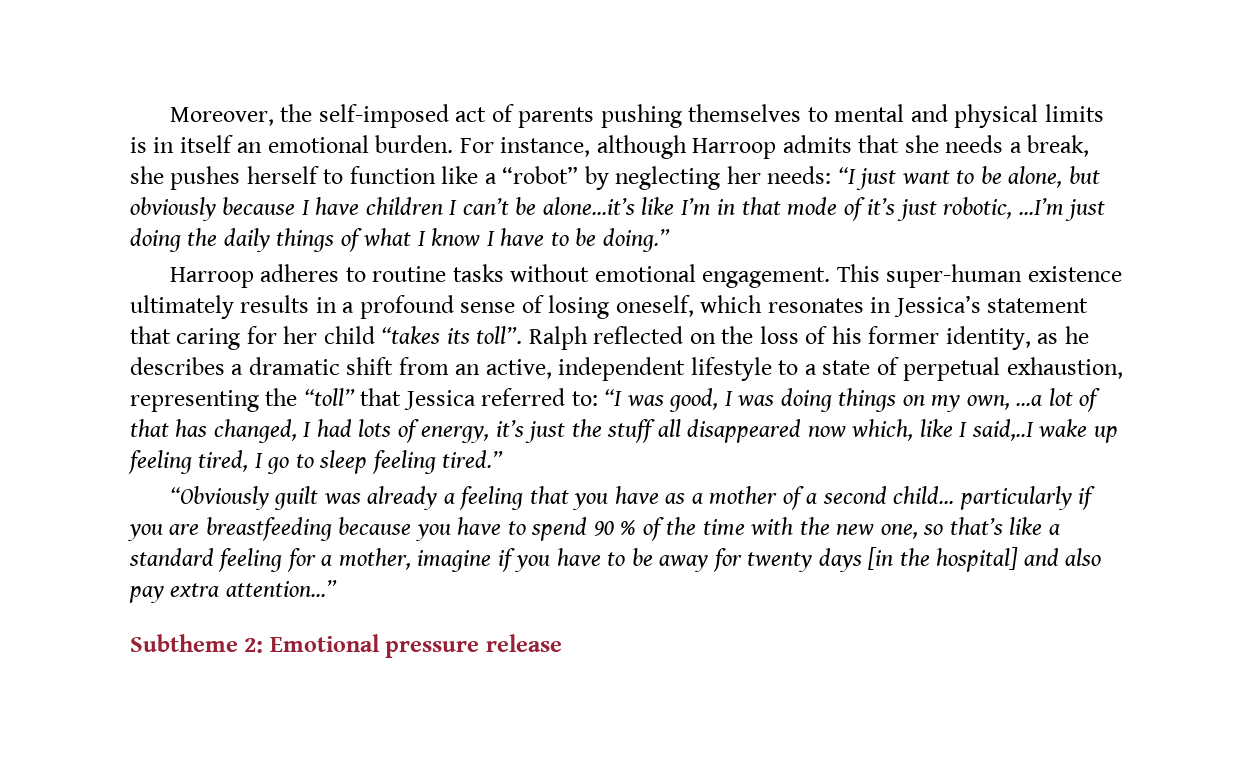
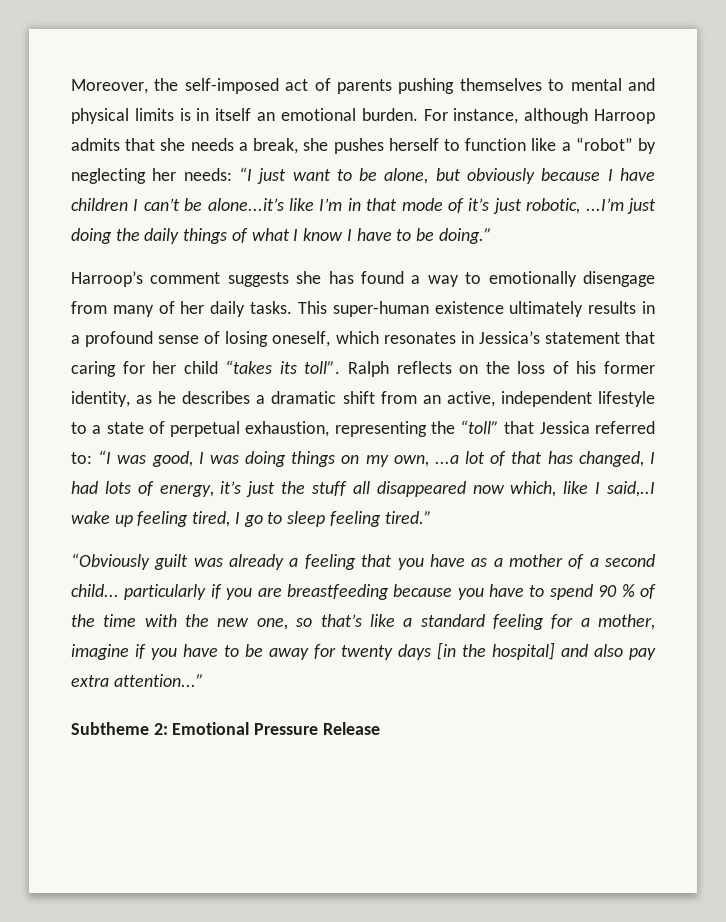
- Harroop adheres to routine tasks without emotional engagement.
+ Harroop’s comment suggests she has found a way to emotionally disengage from many of her daily tasks.
- Ralph reflected on the loss of his former identity, as he describes a dramatic shift from an active, independent lifestyle to a state of perpetual exhaustion, representing the “toll” that Jessica referred to:
+ Ralph reflects on the loss of his former identity, as he describes a dramatic shift from an active, independent lifestyle to a state of perpetual exhaustion, representing the “toll” that Jessica referred to:
- Subtheme 2: Emotional pressure release
+ Subtheme 2: Emotional Pressure Release

